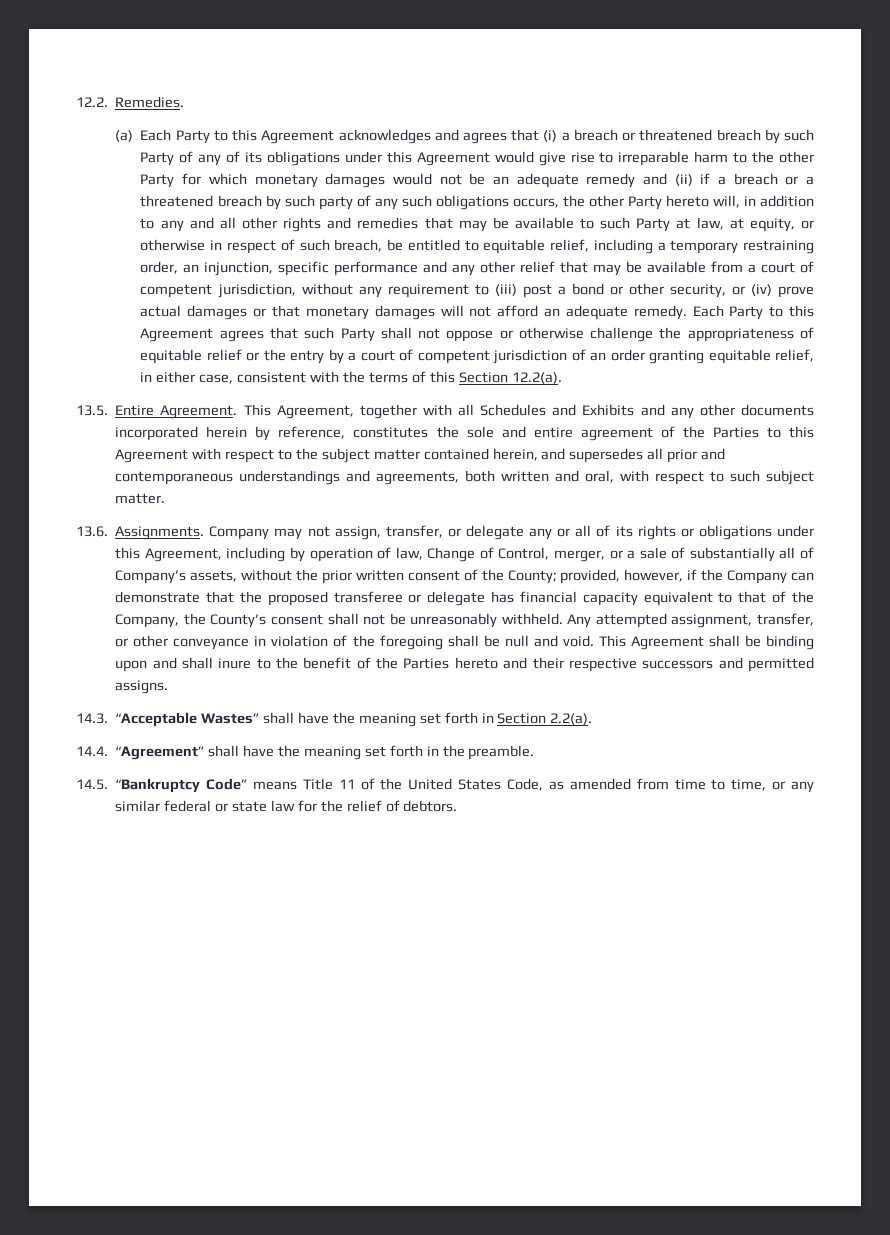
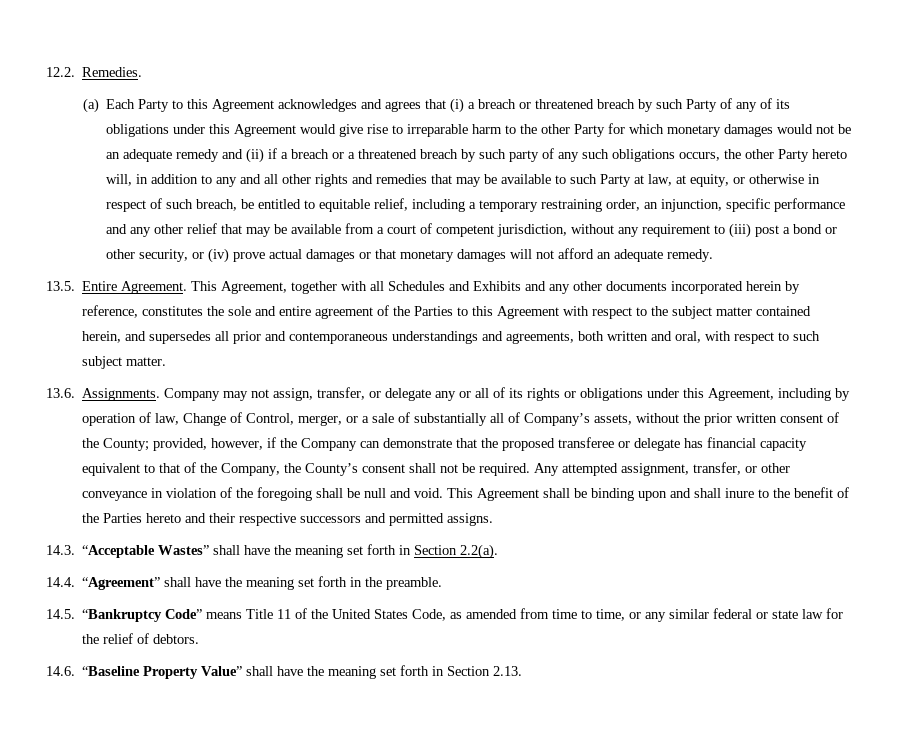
- Each Party to this Agreement agrees that such Party shall not oppose or otherwise challenge the appropriateness of equitable relief or the entry by a court of competent jurisdiction of an order granting equitable relief, in either case, consistent with the terms of this Section 12.2(a).
- provided, however, if the Company can demonstrate that the proposed transferee or delegate has financial capacity equivalent to that of the Company, the County’s consent shall not be unreasonably withheld.
+ provided, however, if the Company can demonstrate that the proposed transferee or delegate has financial capacity equivalent to that of the Company, the County’s consent shall not be required.
+ 14.6. “Baseline Property Value” shall have the meaning set forth in Section 2.13.

